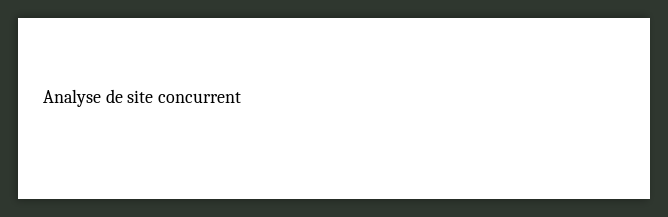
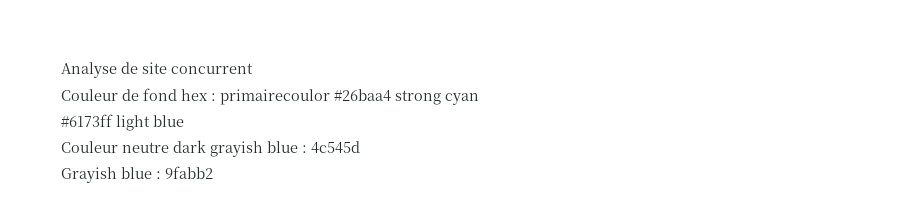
+ Couleur de fond hex : primairecoulor #26baa4 strong cyan
+ #6173ff light blue
+ Couleur neutre dark grayish blue : 4c545d
+ Grayish blue : 9fabb2

